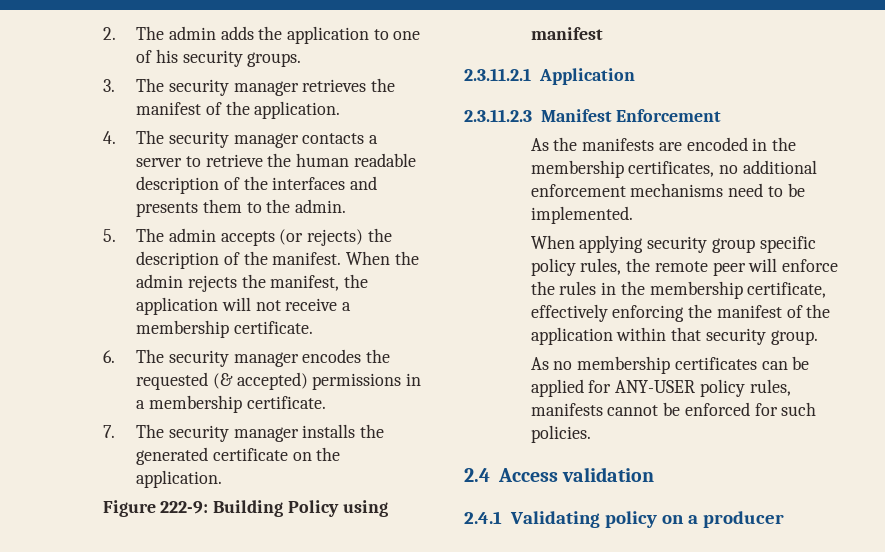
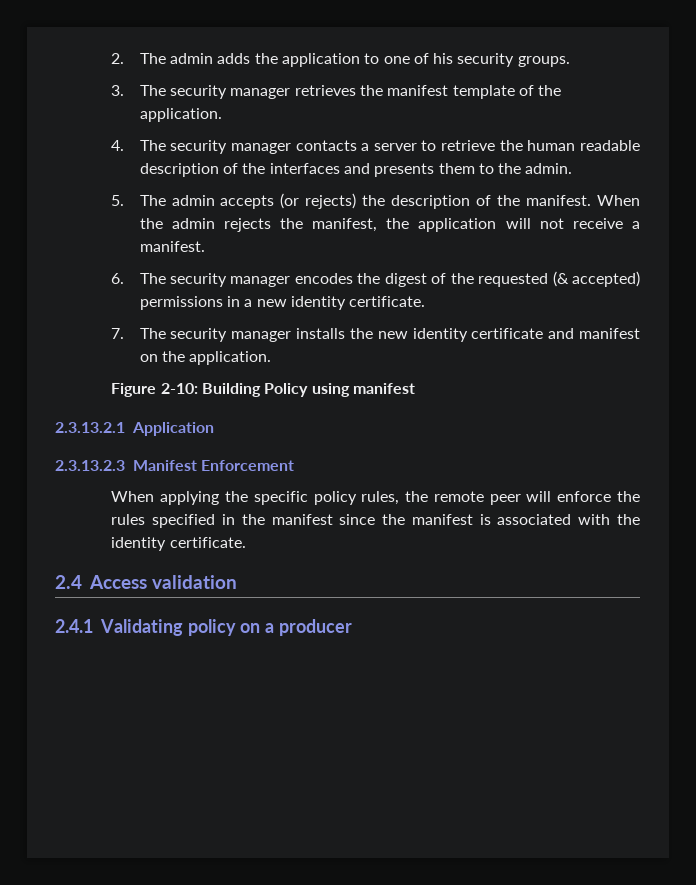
- 3. The security manager retrieves the manifest of the application.
+ 3. The security manager retrieves the manifest template of the application.
- When the admin rejects the manifest, the application will not receive a membership certificate.
+ When the admin rejects the manifest, the application will not receive a manifest.
- 6. The security manager encodes the requested (& accepted) permissions in a membership certificate.
+ 6. The security manager encodes the digest of the requested (& accepted) permissions in a new identity certificate.
- 7. The security manager installs the generated certificate on the application.
+ 7. The security manager installs the new identity certificate and manifest on the application.
- Figure 222-9: Building Policy using manifest
+ Figure 2-10: Building Policy using manifest
- 2.3.11.2.1 Application
+ 2.3.13.2.1 Application
- 2.3.11.2.3 Manifest Enforcement
+ 2.3.13.2.3 Manifest Enforcement
- As the manifests are encoded in the membership certificates, no additional enforcement mechanisms need to be implemented.
- When applying security group specific policy rules, the remote peer will enforce the rules in the membership certificate, effectively enforcing the manifest of the application within that security group.
- As no membership certificates can be applied for ANY-USER policy rules, manifests cannot be enforced for such policies.
+ When applying the specific policy rules, the remote peer will enforce the rules specified in the manifest since the manifest is associated with the identity certificate.

